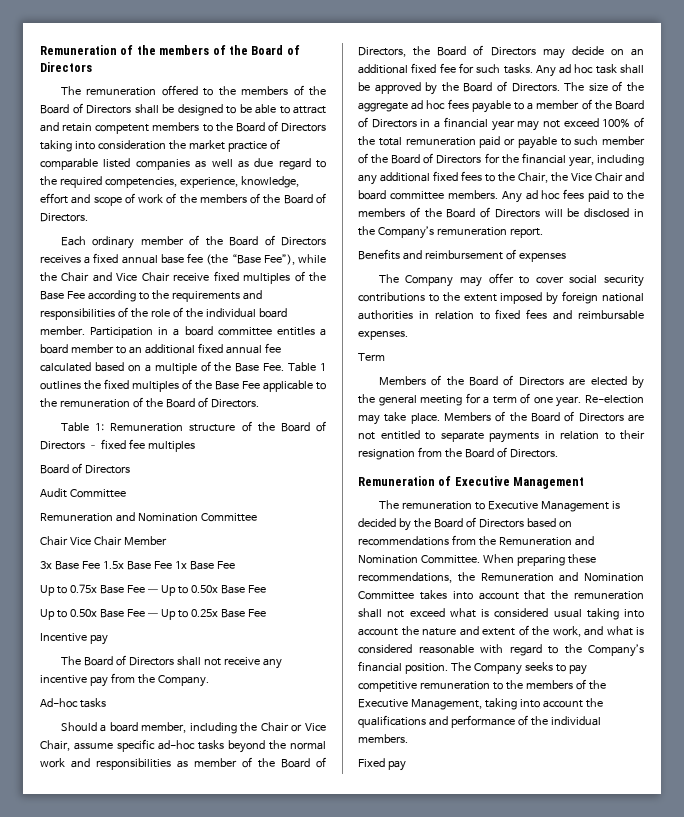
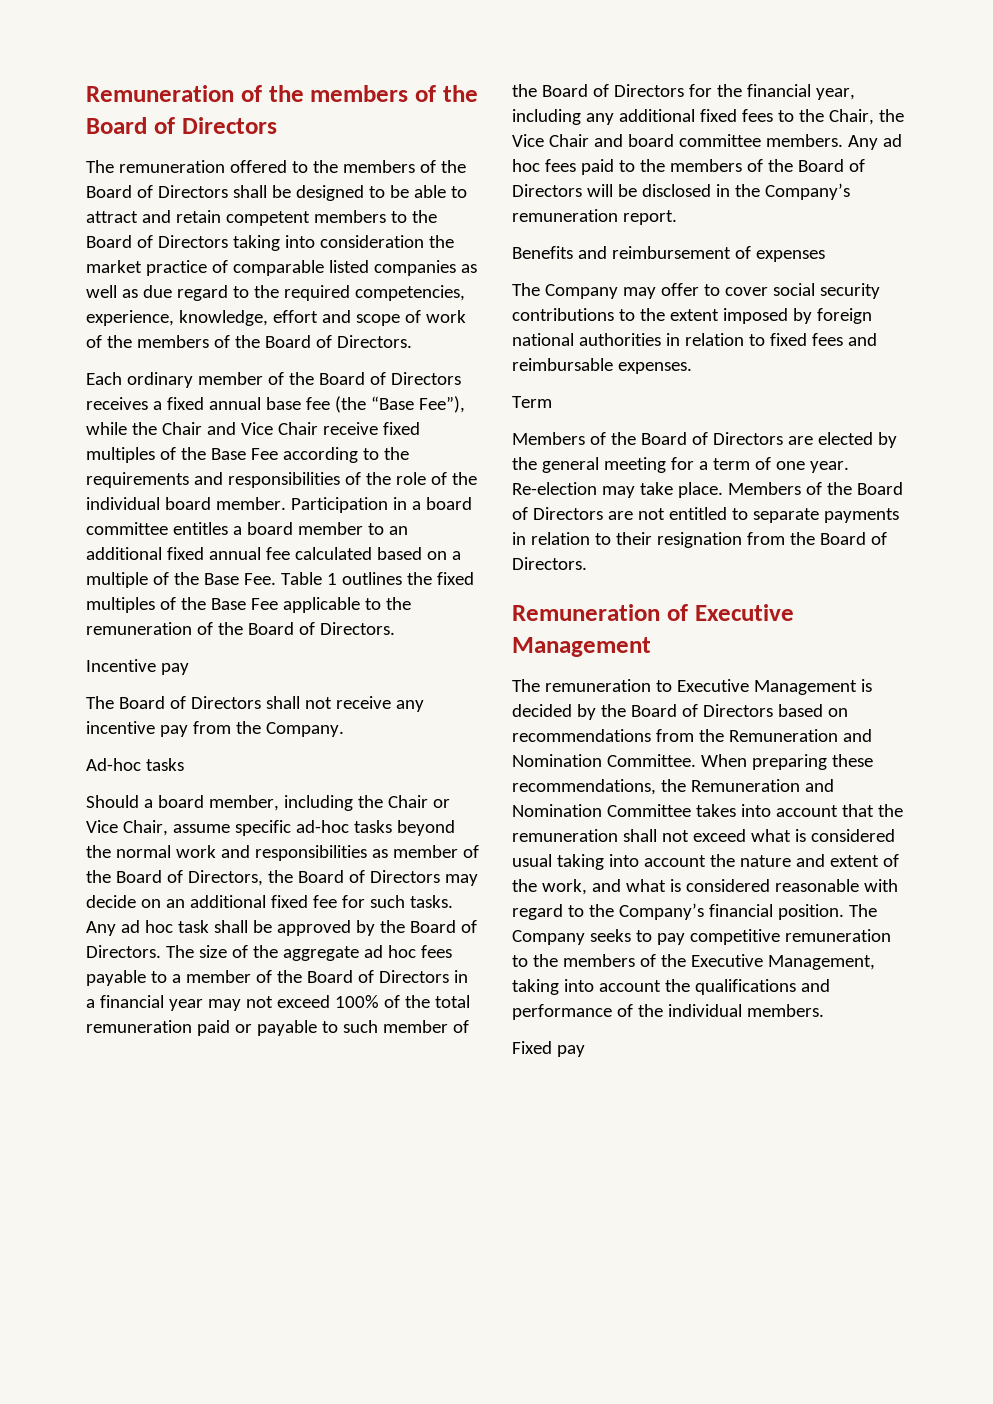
- Table 1: Remuneration structure of the Board of Directors – fixed fee multiples
- Board of Directors
- Audit Committee
- Remuneration and Nomination Committee
- Chair Vice Chair Member
- 3x Base Fee 1.5x Base Fee 1x Base Fee
- Up to 0.75x Base Fee — Up to 0.50x Base Fee
- Up to 0.50x Base Fee — Up to 0.25x Base Fee

